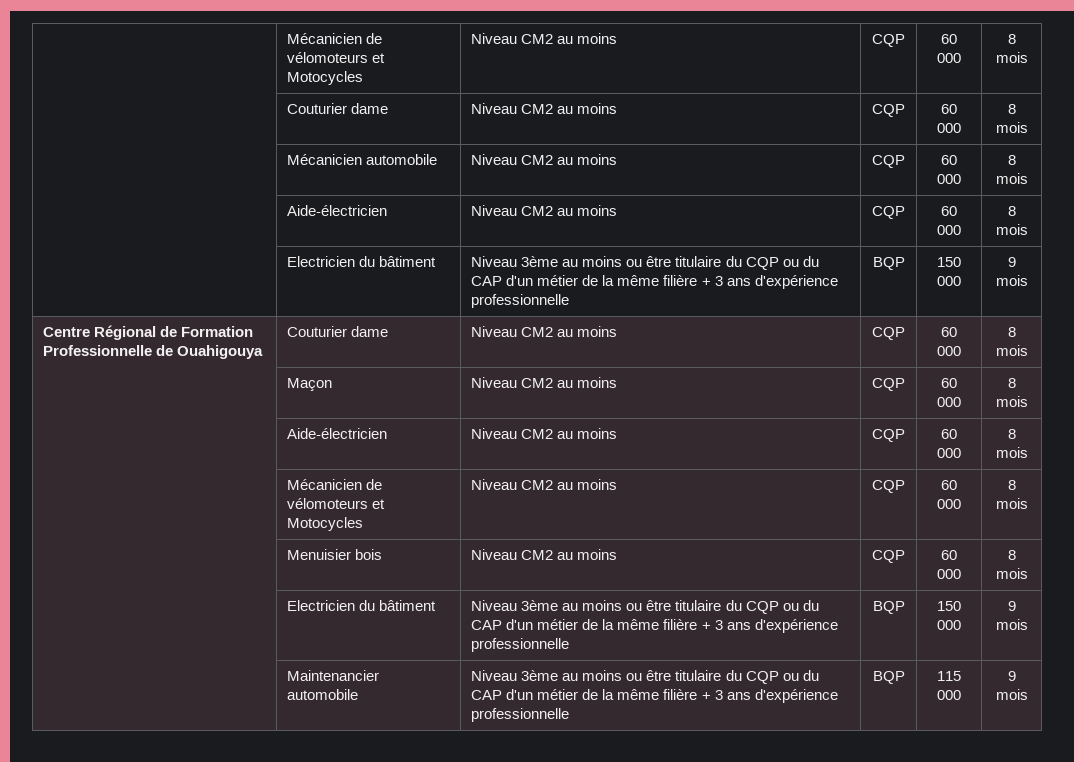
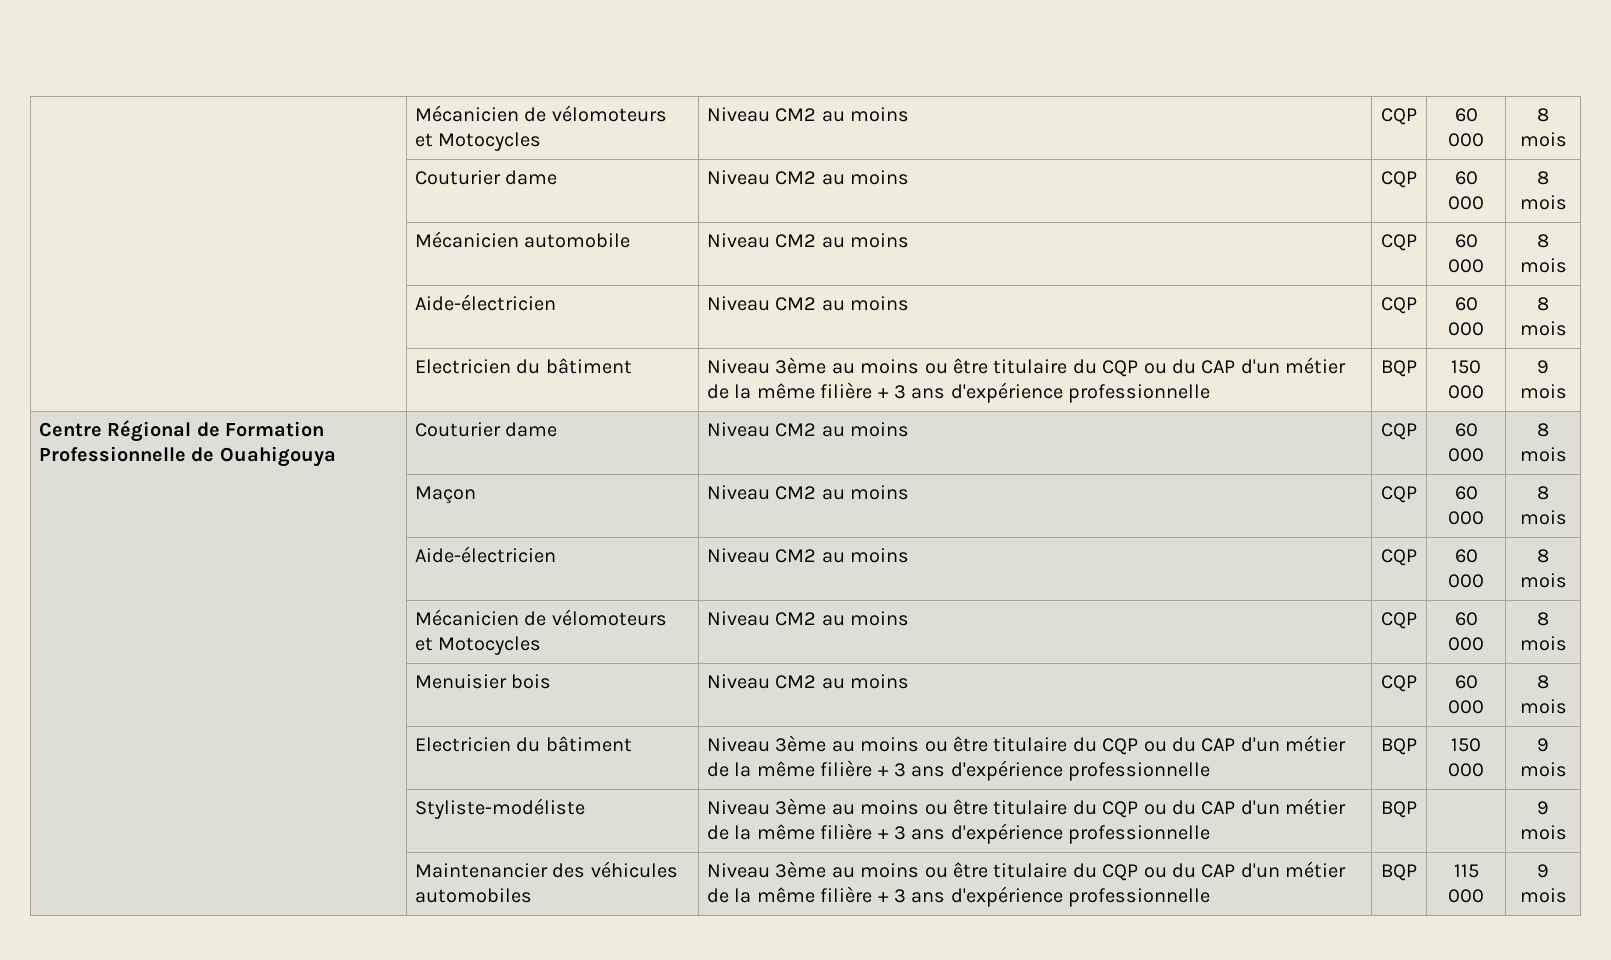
- | Maintenancier automobile | Niveau 3ème au moins ou être titulaire du CQP ou du CAP d'un métier de la même filière + 3 ans d'expérience professionnelle | BQP | 115 000 | 9 mois
+ | Styliste-modéliste | Niveau 3ème au moins ou être titulaire du CQP ou du CAP d'un métier de la même filière + 3 ans d'expérience professionnelle | BQP | | 9 mois
+ | Maintenancier des véhicules automobiles | Niveau 3ème au moins ou être titulaire du CQP ou du CAP d'un métier de la même filière + 3 ans d'expérience professionnelle | BQP | 115 000 | 9 mois

